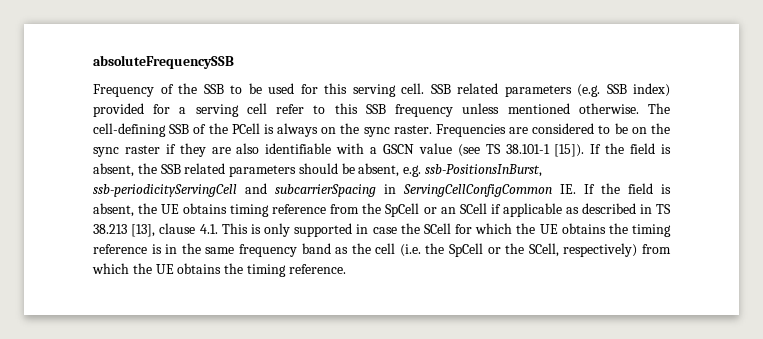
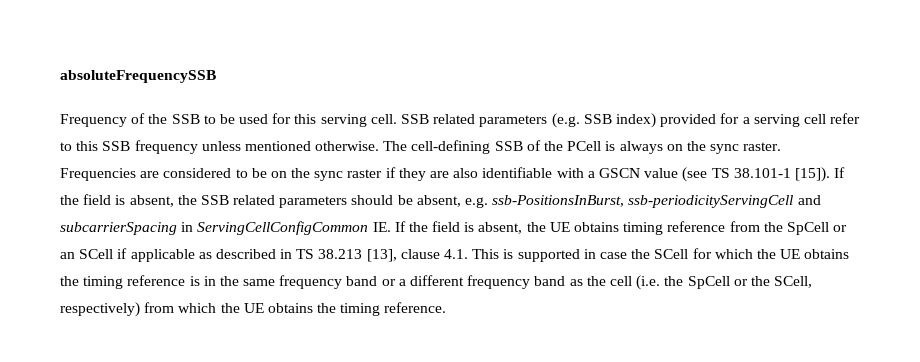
- If the field is absent, the SSB related parameters should be absent, e.g. ssb-PositionsInBurst, ssb-periodicityServingCell and subcarrierSpacing in ServingCellConfigCommon IE. If the field is absent, the UE obtains timing reference from the SpCell or an SCell if applicable as described in TS 38.213 [13], clause 4.1. This is only supported in case the SCell for which the UE obtains the timing reference is in the same frequency band as the cell (i.e. the SpCell or the SCell, respectively) from which the UE obtains the timing reference.
+ If the field is absent, the SSB related parameters should be absent, e.g. ssb-PositionsInBurst, ssb-periodicityServingCell and subcarrierSpacing in ServingCellConfigCommon IE. If the field is absent, the UE obtains timing reference from the SpCell or an SCell if applicable as described in TS 38.213 [13], clause 4.1. This is supported in case the SCell for which the UE obtains the timing reference is in the same frequency band or a different frequency band as the cell (i.e. the SpCell or the SCell, respectively) from which the UE obtains the timing reference.

